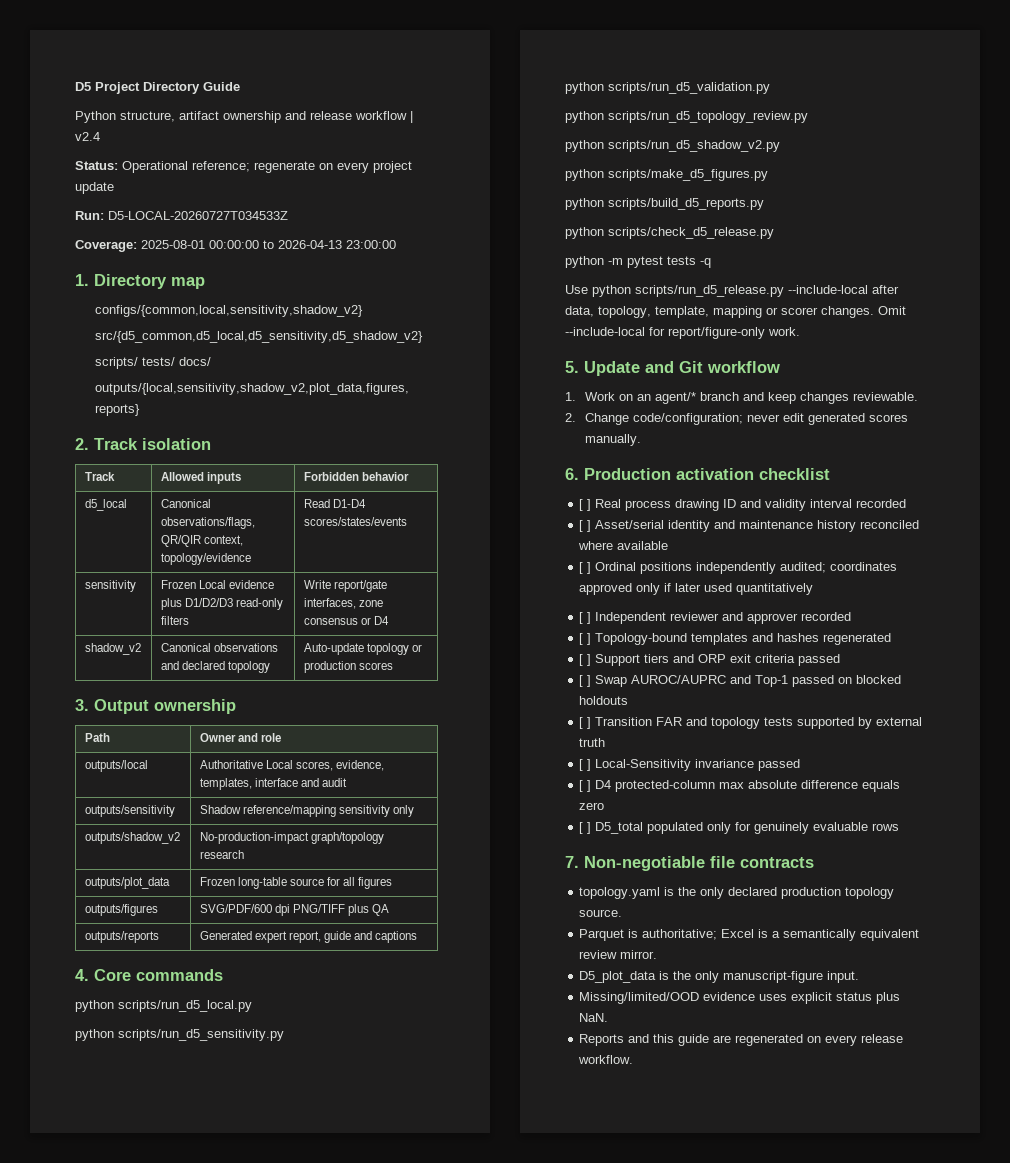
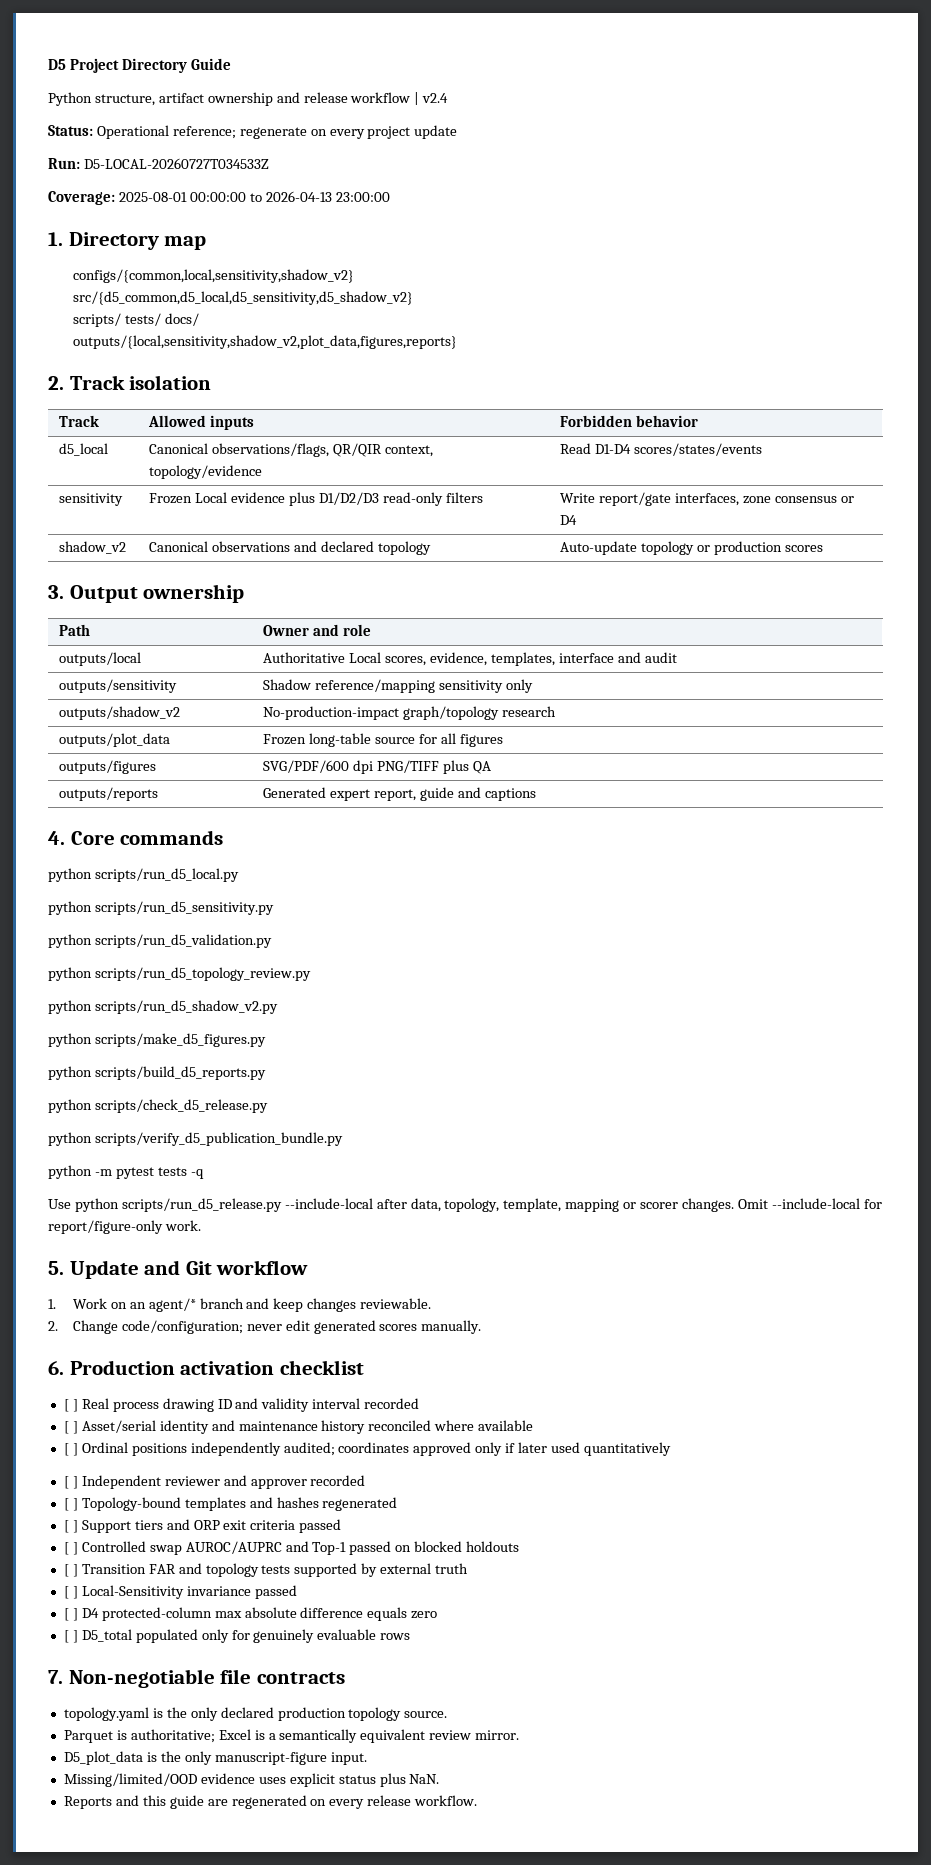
+ python scripts/verify_d5_publication_bundle.py
- [ ] Swap AUROC/AUPRC and Top-1 passed on blocked holdouts
+ [ ] Controlled swap AUROC/AUPRC and Top-1 passed on blocked holdouts

